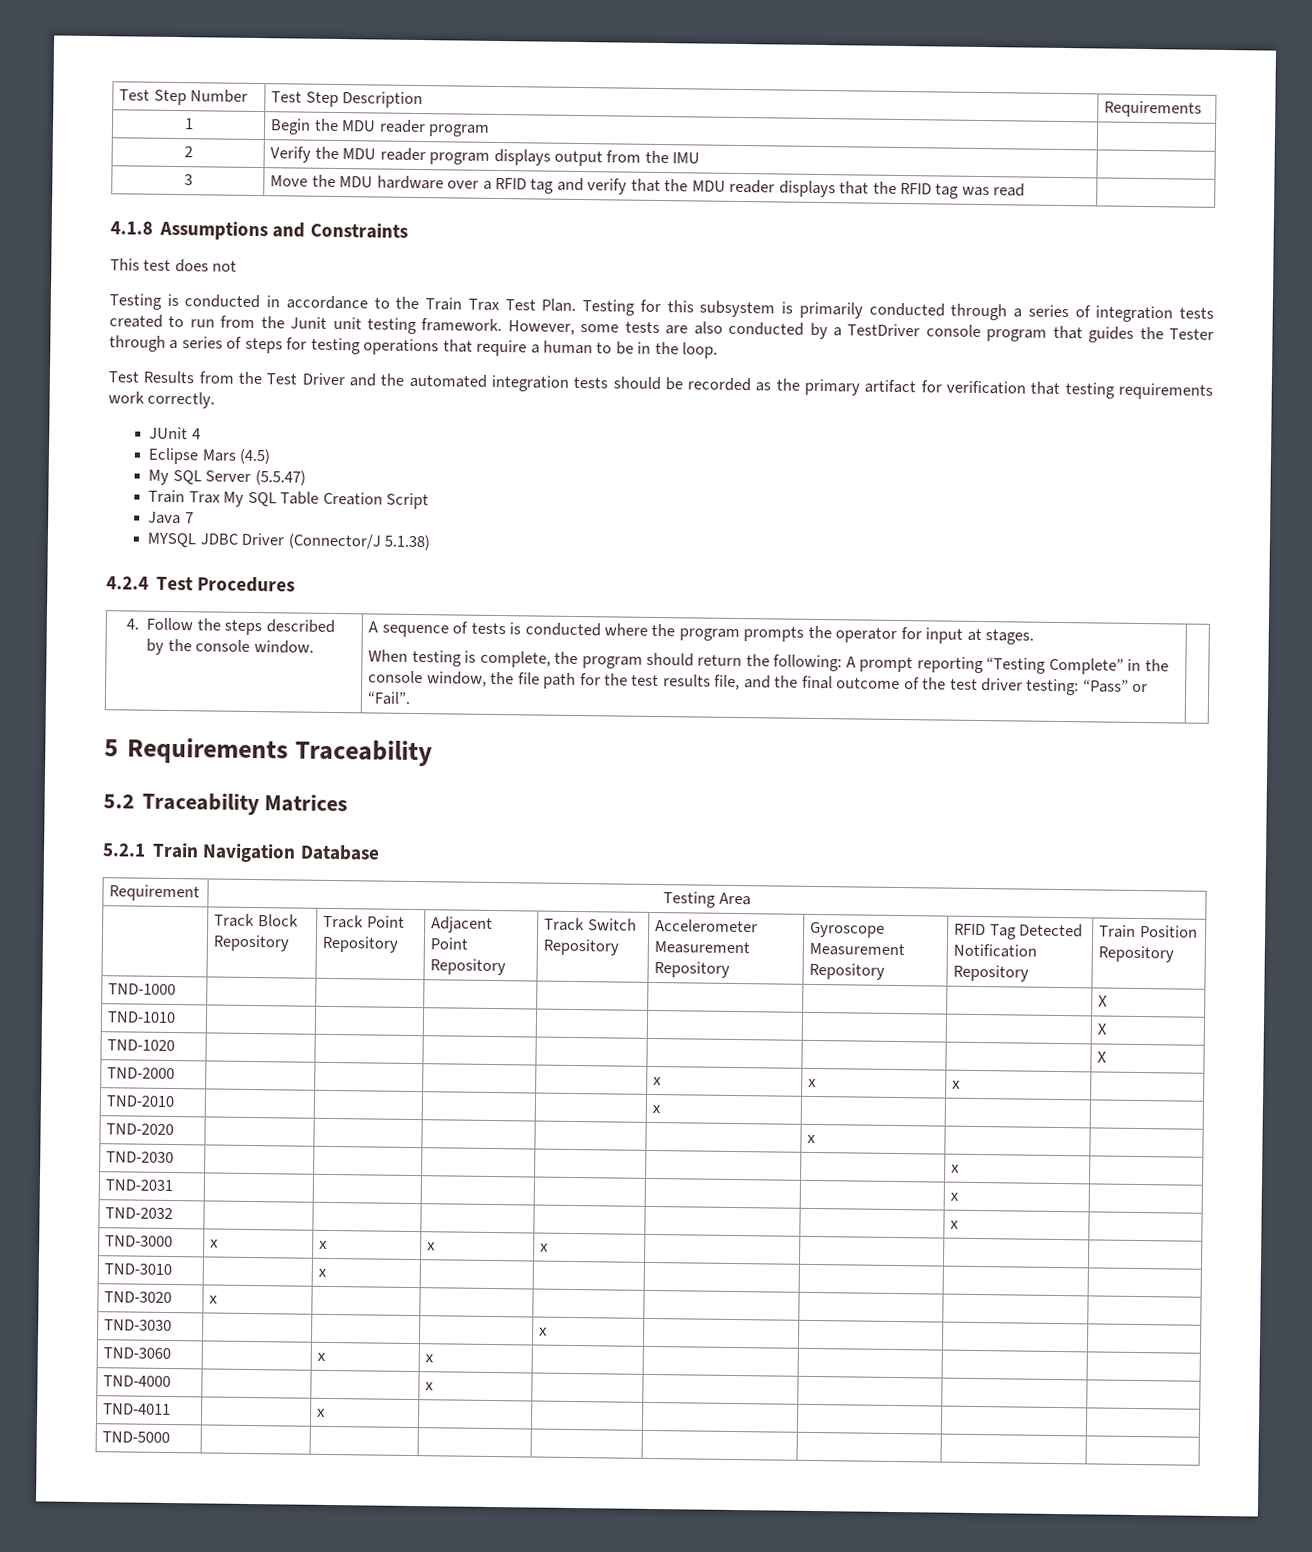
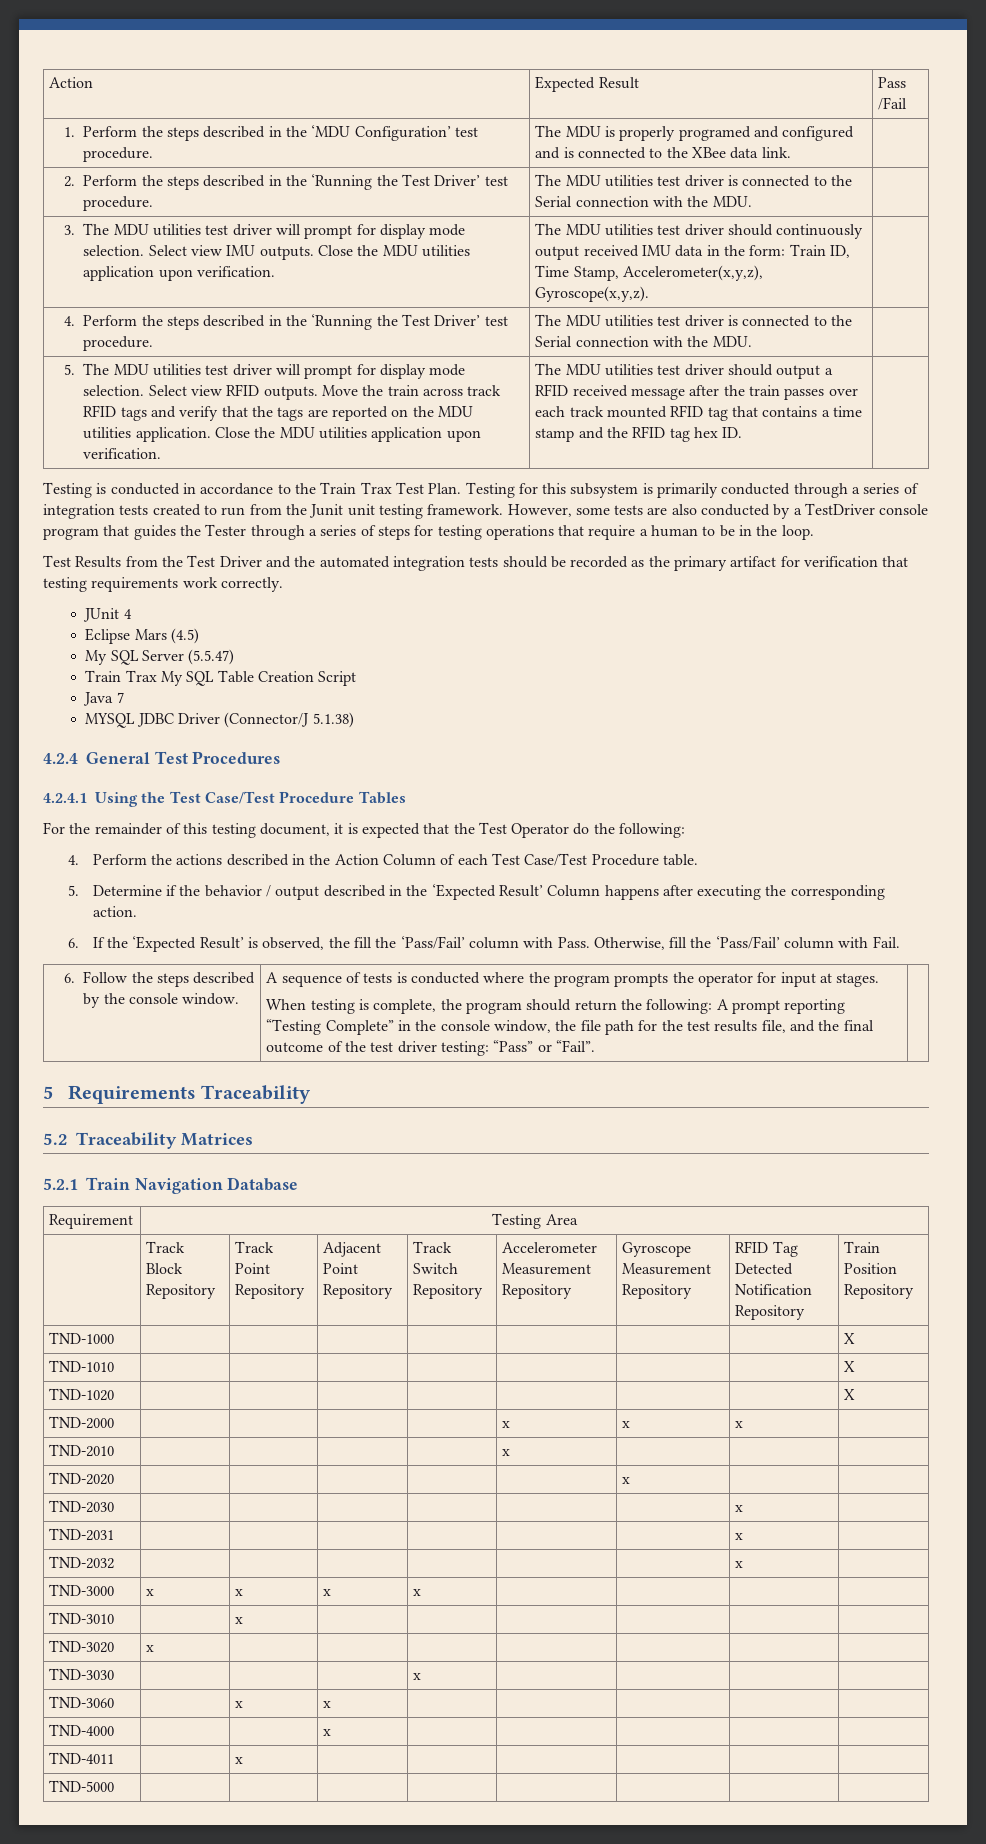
- Test Step Number | Test Step Description | Requirements
- 1 | Begin the MDU reader program |
- 2 | Verify the MDU reader program displays output from the IMU |
- 3 | Move the MDU hardware over a RFID tag and verify that the MDU reader displays that the RFID tag was read |
- 4.1.8 Assumptions and Constraints
- This test does not
+ Action | Expected Result | Pass /Fail
+ 1. Perform the steps described in the ‘MDU Configuration’ test procedure. | The MDU is properly programed and configured and is connected to the XBee data link. |
+ 2. Perform the steps described in the ‘Running the Test Driver’ test procedure. | The MDU utilities test driver is connected to the Serial connection with the MDU. |
+ 3. The MDU utilities test driver will prompt for display mode selection. Select view IMU outputs. Close the MDU utilities application upon verification. | The MDU utilities test driver should continuously output received IMU data in the form: Train ID, Time Stamp, Accelerometer(x,y,z), Gyroscope(x,y,z). |
+ 4. Perform the steps described in the ‘Running the Test Driver’ test procedure. | The MDU utilities test driver is connected to the Serial connection with the MDU. |
+ 5. The MDU utilities test driver will prompt for display mode selection. Select view RFID outputs. Move the train across track RFID tags and verify that the tags are reported on the MDU utilities application. Close the MDU utilities application upon verification. | The MDU utilities test driver should output a RFID received message after the train passes over each track mounted RFID tag that contains a time stamp and the RFID tag hex ID.
- 4.2.4 Test Procedures
+ 4.2.4 General Test Procedures
- 4. Follow the steps described by the console window.
+ 4.2.4.1 Using the Test Case/Test Procedure Tables
+ For the remainder of this testing document, it is expected that the Test Operator do the following:
+ 4. Perform the actions described in the Action Column of each Test Case/Test Procedure table.
+ 5. Determine if the behavior / output described in the ‘Expected Result’ Column happens after executing the corresponding action.
+ 6. If the ‘Expected Result’ is observed, the fill the ‘Pass/Fail’ column with Pass. Otherwise, fill the ‘Pass/Fail’ column with Fail.
+ 6. Follow the steps described by the console window.

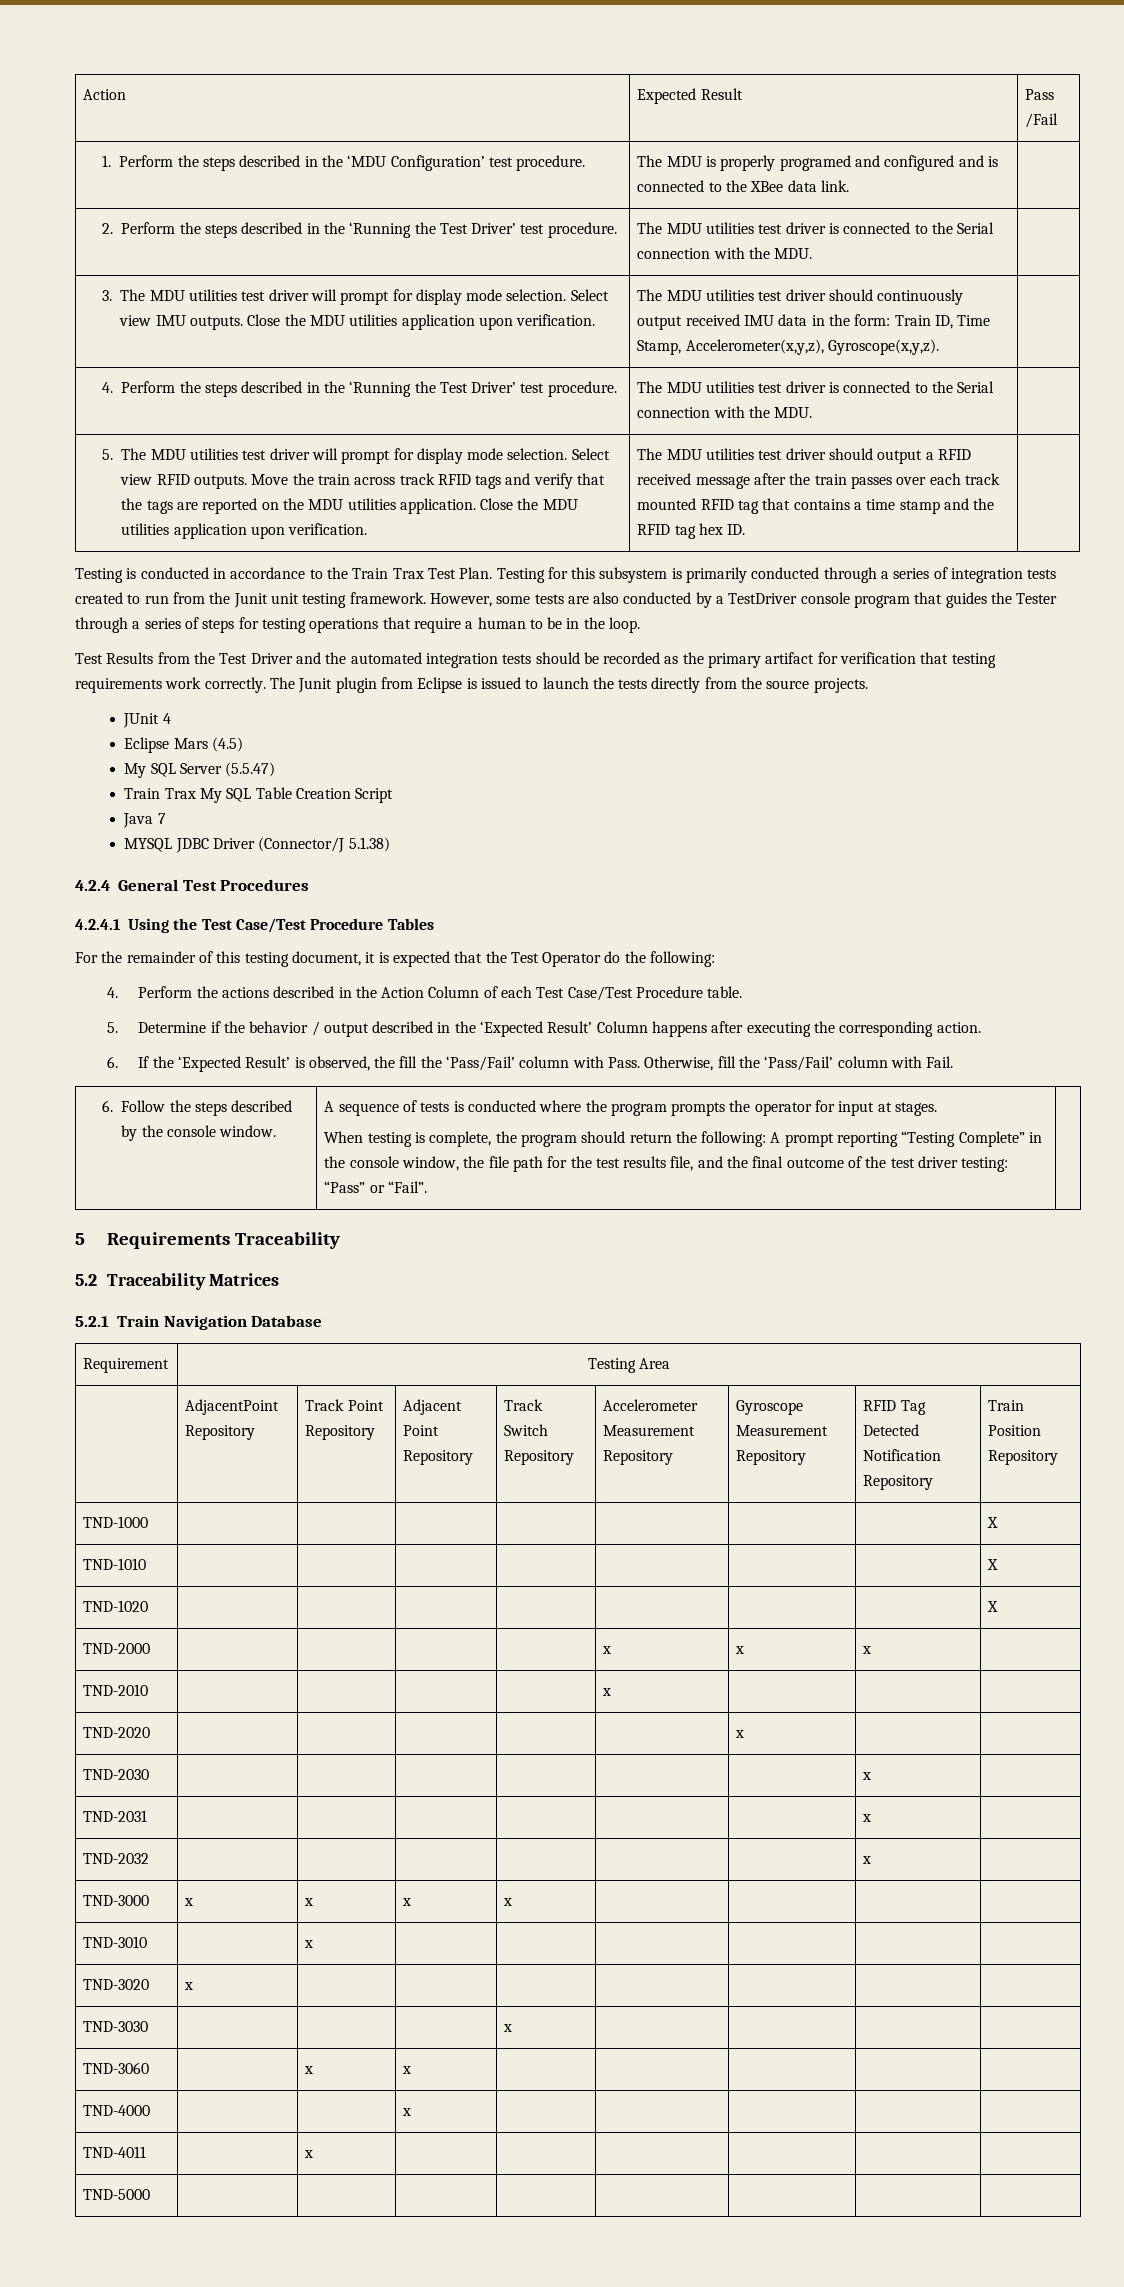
+ The Junit plugin from Eclipse is issued to launch the tests directly from the source projects.
- | Track Block Repository | Track Point Repository | Adjacent Point Repository | Track Switch Repository | Accelerometer Measurement Repository | Gyroscope Measurement Repository | RFID Tag Detected Notification Repository | Train Position Repository
+ | AdjacentPoint Repository | Track Point Repository | Adjacent Point Repository | Track Switch Repository | Accelerometer Measurement Repository | Gyroscope Measurement Repository | RFID Tag Detected Notification Repository | Train Position Repository

